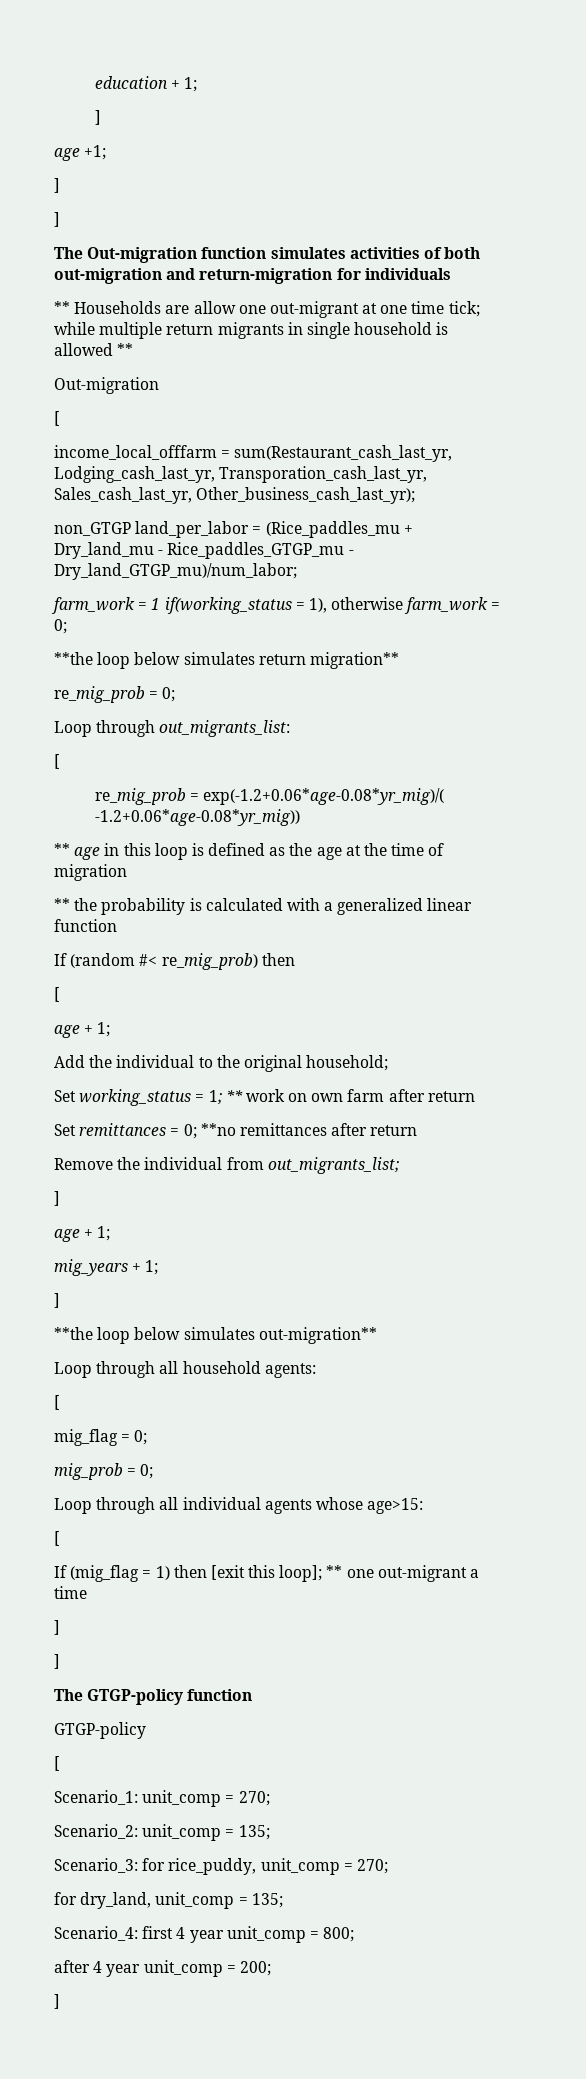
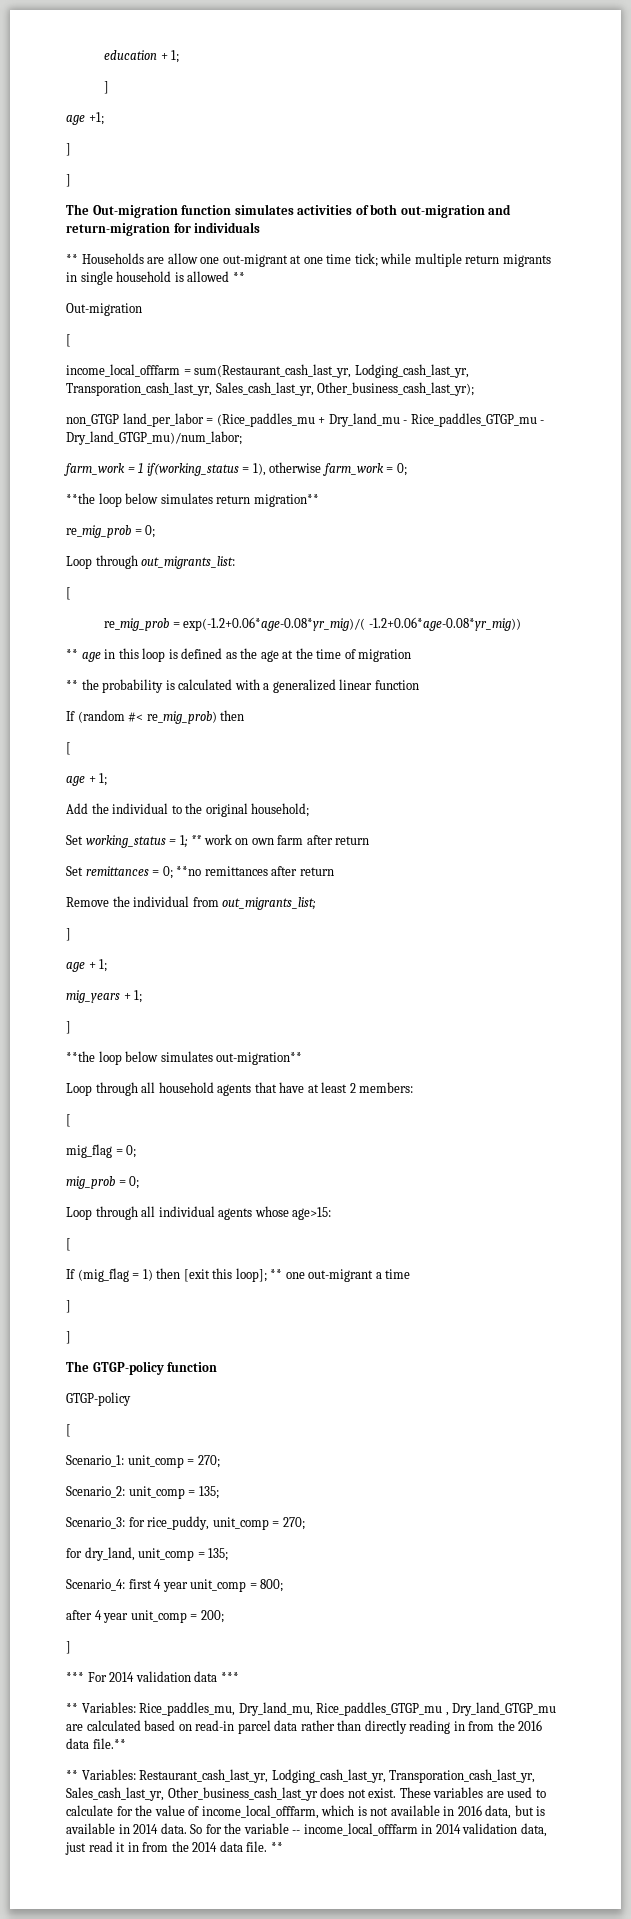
- Loop through all household agents:
+ Loop through all household agents that have at least 2 members:
+ *** For 2014 validation data ***
+ ** Variables: Rice_paddles_mu, Dry_land_mu, Rice_paddles_GTGP_mu , Dry_land_GTGP_mu are calculated based on read-in parcel data rather than directly reading in from the 2016 data file.**
+ ** Variables: Restaurant_cash_last_yr, Lodging_cash_last_yr, Transporation_cash_last_yr, Sales_cash_last_yr, Other_business_cash_last_yr does not exist. These variables are used to calculate for the value of income_local_offfarm, which is not available in 2016 data, but is available in 2014 data. So for the variable -- income_local_offfarm in 2014 validation data, just read it in from the 2014 data file. **

